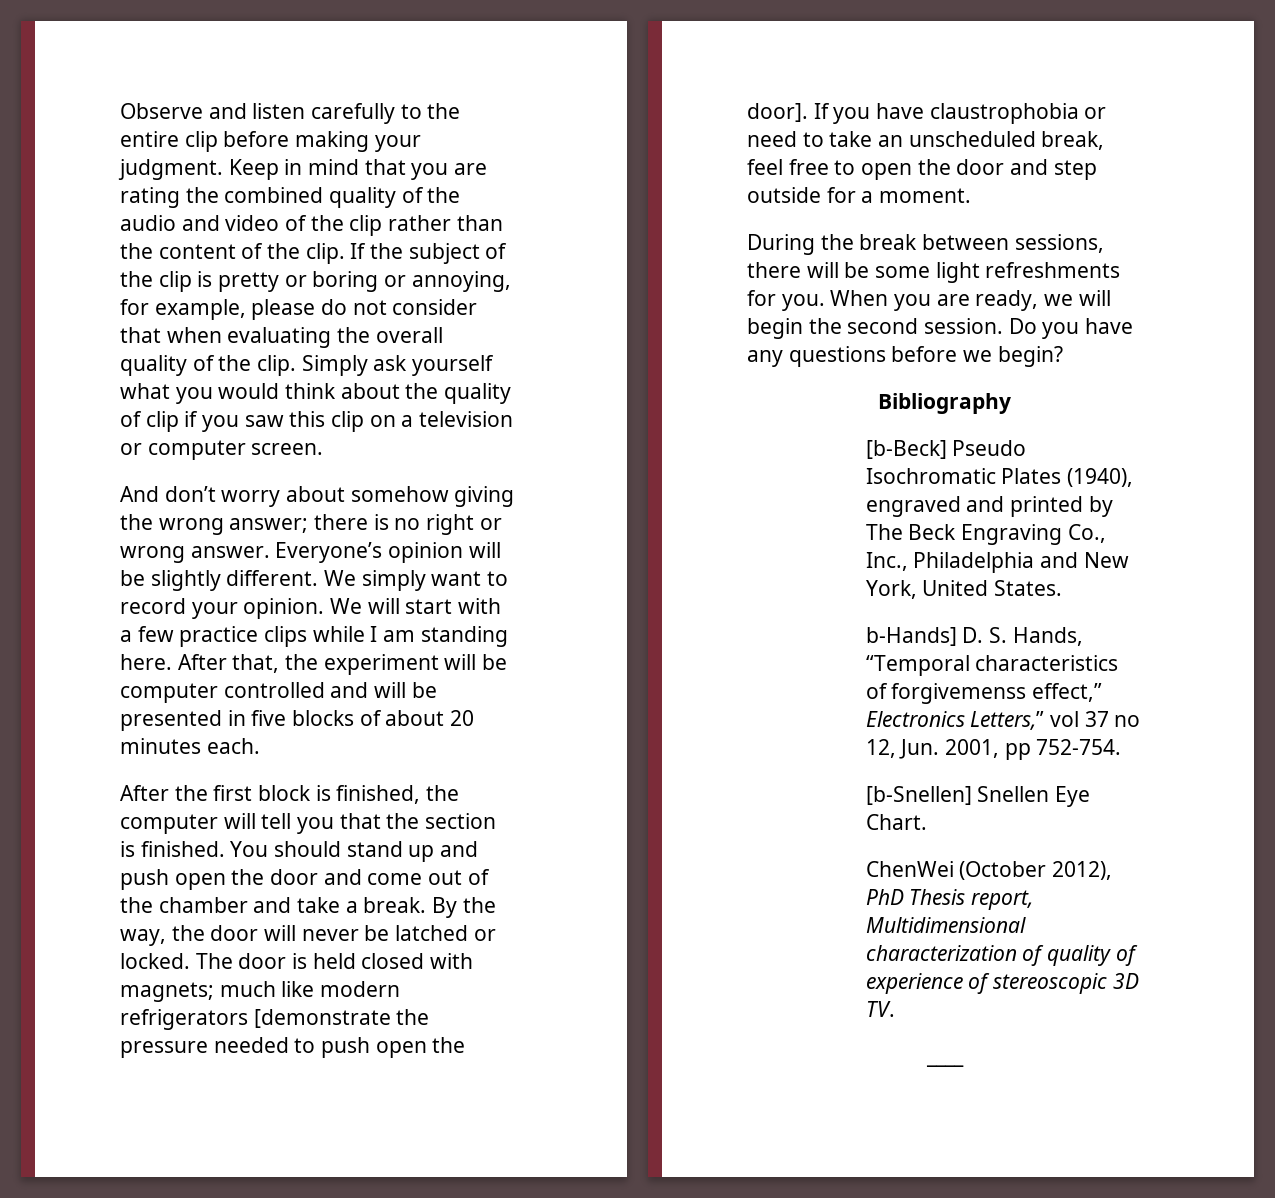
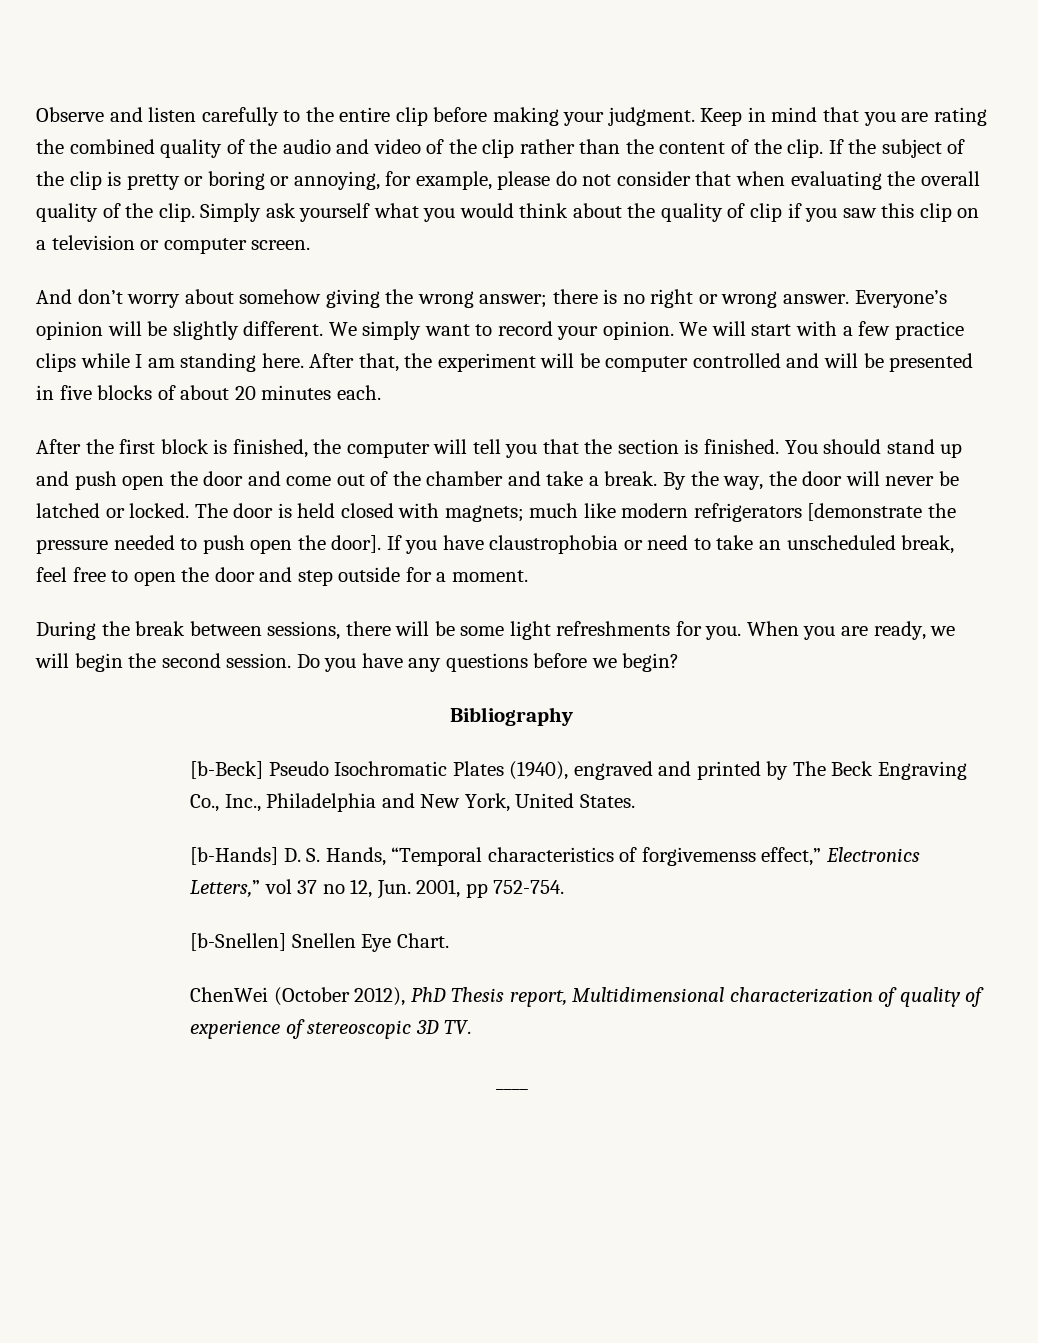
- b-Hands] D. S. Hands, “Temporal characteristics of forgivemenss effect,” Electronics Letters,” vol 37 no 12, Jun. 2001, pp 752-754.
+ [b-Hands] D. S. Hands, “Temporal characteristics of forgivemenss effect,” Electronics Letters,” vol 37 no 12, Jun. 2001, pp 752-754.

